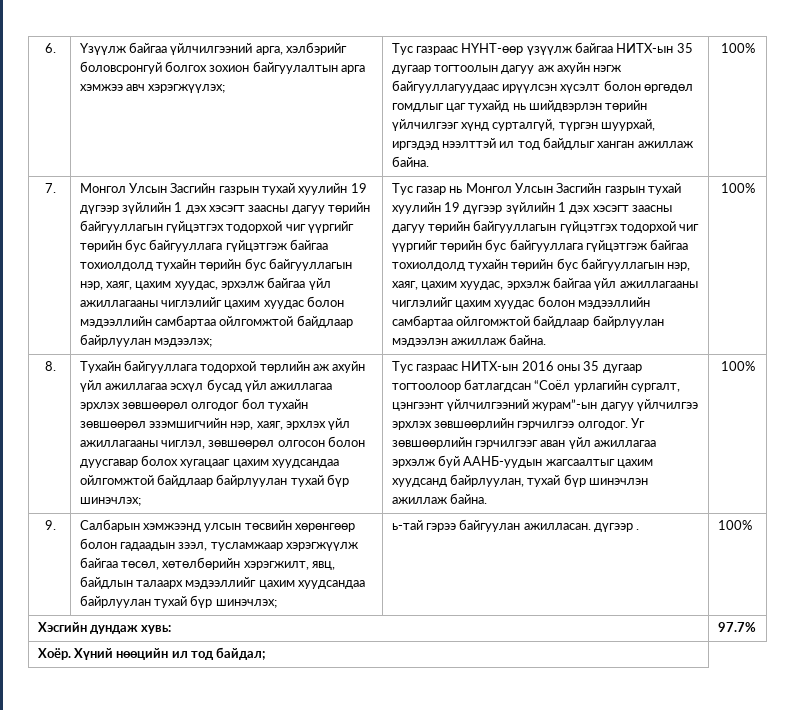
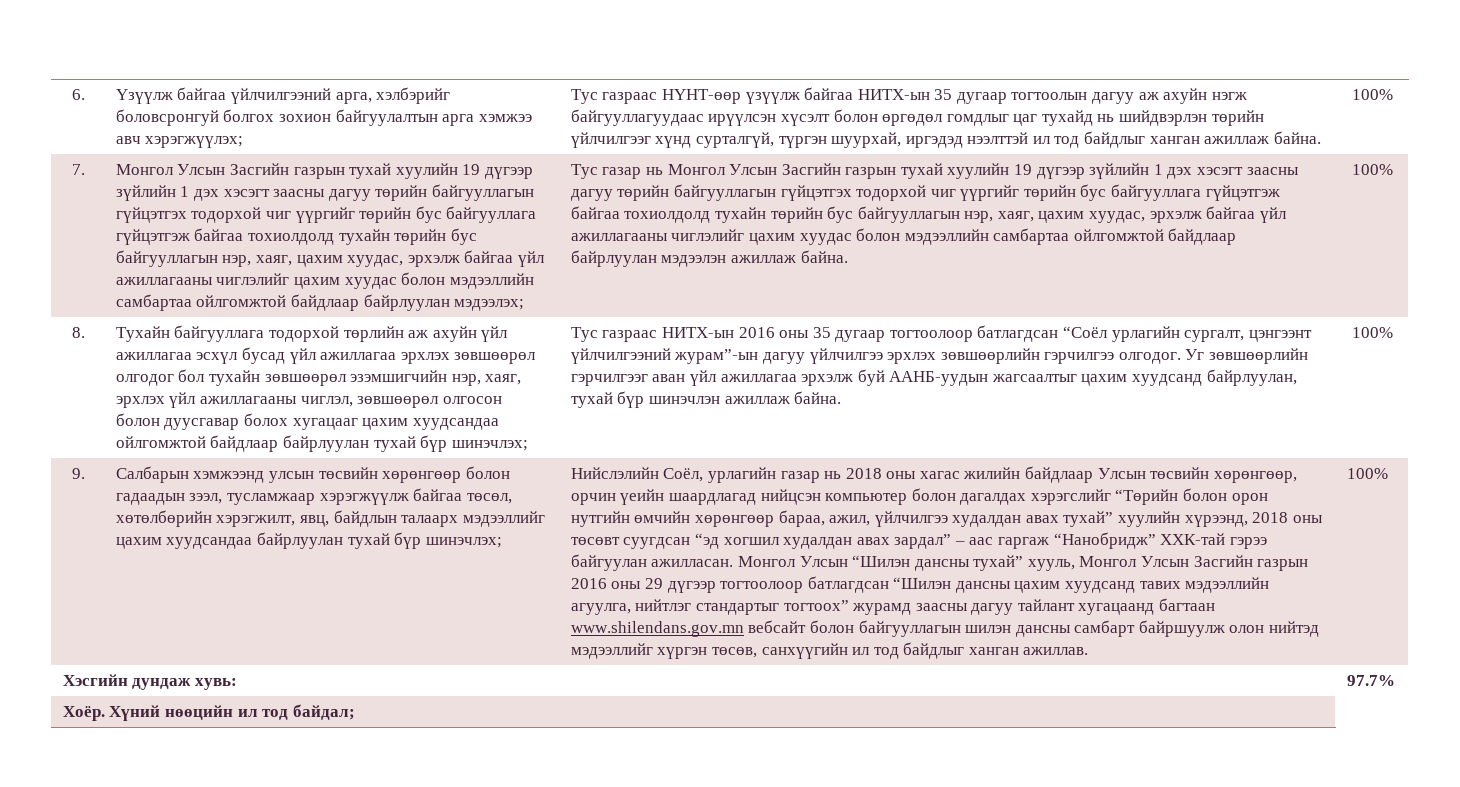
- ь-тай гэрээ байгуулан ажилласан. дүгээр .
+ Нийслэлийн Соёл, урлагийн газар нь 2018 оны хагас жилийн байдлаар Улсын төсвийн хөрөнгөөр, орчин үеийн шаардлагад нийцсэн компьютер болон дагалдах хэрэгслийг “Төрийн болон орон нутгийн өмчийн хөрөнгөөр бараа, ажил, үйлчилгээ худалдан авах тухай” хуулийн хүрээнд, 2018 оны төсөвт суугдсан “эд хогшил худалдан авах зардал” – аас гаргаж “Нанобридж” ХХК-тай гэрээ байгуулан ажилласан. Монгол Улсын “Шилэн дансны тухай” хууль, Монгол Улсын Засгийн газрын 2016 оны 29 дүгээр тогтоолоор батлагдсан “Шилэн дансны цахим хуудсанд тавих мэдээллийн агуулга, нийтлэг стандартыг тогтоох” журамд заасны дагуу тайлант хугацаанд багтаан www.shilendans.gov.mn вебсайт болон байгууллагын шилэн дансны самбарт байршуулж олон нийтэд мэдээллийг хүргэн төсөв, санхүүгийн ил тод байдлыг ханган ажиллав.

